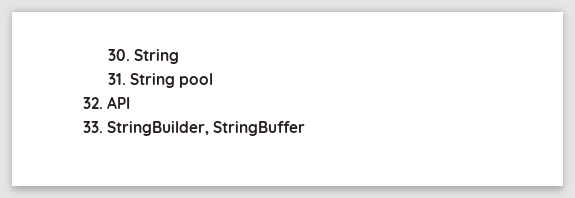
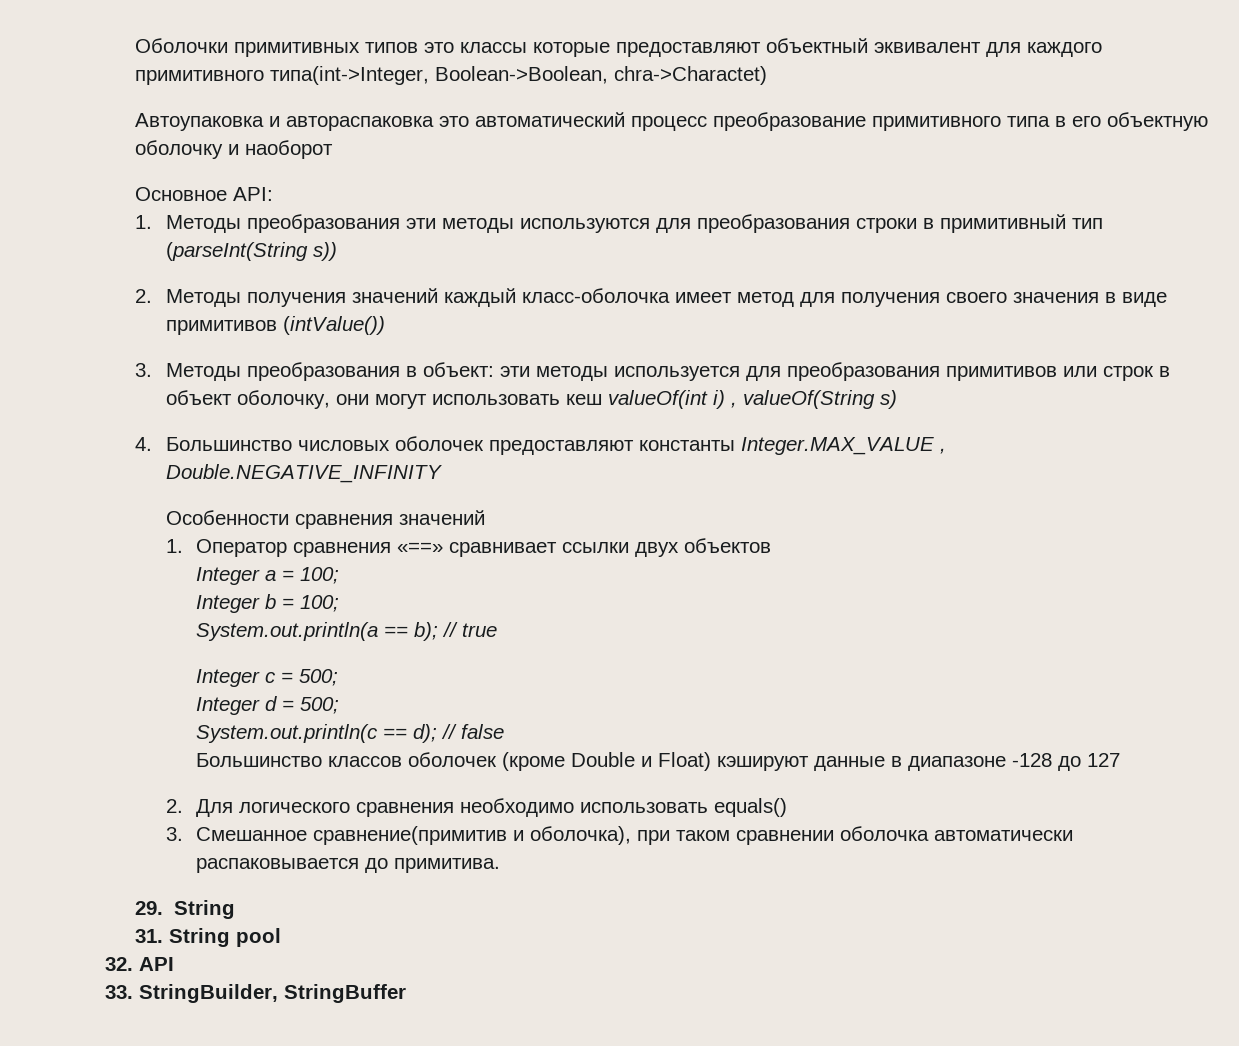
- 30. String
+ Оболочки примитивных типов это классы которые предоставляют объектный эквивалент для каждого примитивного типа(int->Integer, Boolean->Boolean, chra->Charactet)
+ Автоупаковка и автораспаковка это автоматический процесс преобразование примитивного типа в его объектную оболочку и наоборот
+ Основное API:
+ 1. Методы преобразования эти методы используются для преобразования строки в примитивный тип (parseInt(String s))
+ 2. Методы получения значений каждый класс-оболочка имеет метод для получения своего значения в виде примитивов (intValue())
+ 3. Методы преобразования в объект: эти методы используется для преобразования примитивов или строк в объект оболочку, они могут использовать кеш valueOf(int i) , valueOf(String s)
+ 4. Большинство числовых оболочек предоставляют константы Integer.MAX_VALUE , Double.NEGATIVE_INFINITY
+ Особенности сравнения значений
+ 1. Оператор сравнения «==» сравнивает ссылки двух объектов
+ Integer a = 100;
+ Integer b = 100;
+ System.out.println(a == b); // true
+ Integer c = 500;
+ Integer d = 500;
+ System.out.println(c == d); // false
+ Большинство классов оболочек (кроме Double и Float) кэшируют данные в диапазоне -128 до 127
+ 2. Для логического сравнения необходимо использовать equals()
+ 3. Смешанное сравнение(примитив и оболочка), при таком сравнении оболочка автоматически распаковывается до примитива.
+ 29. String

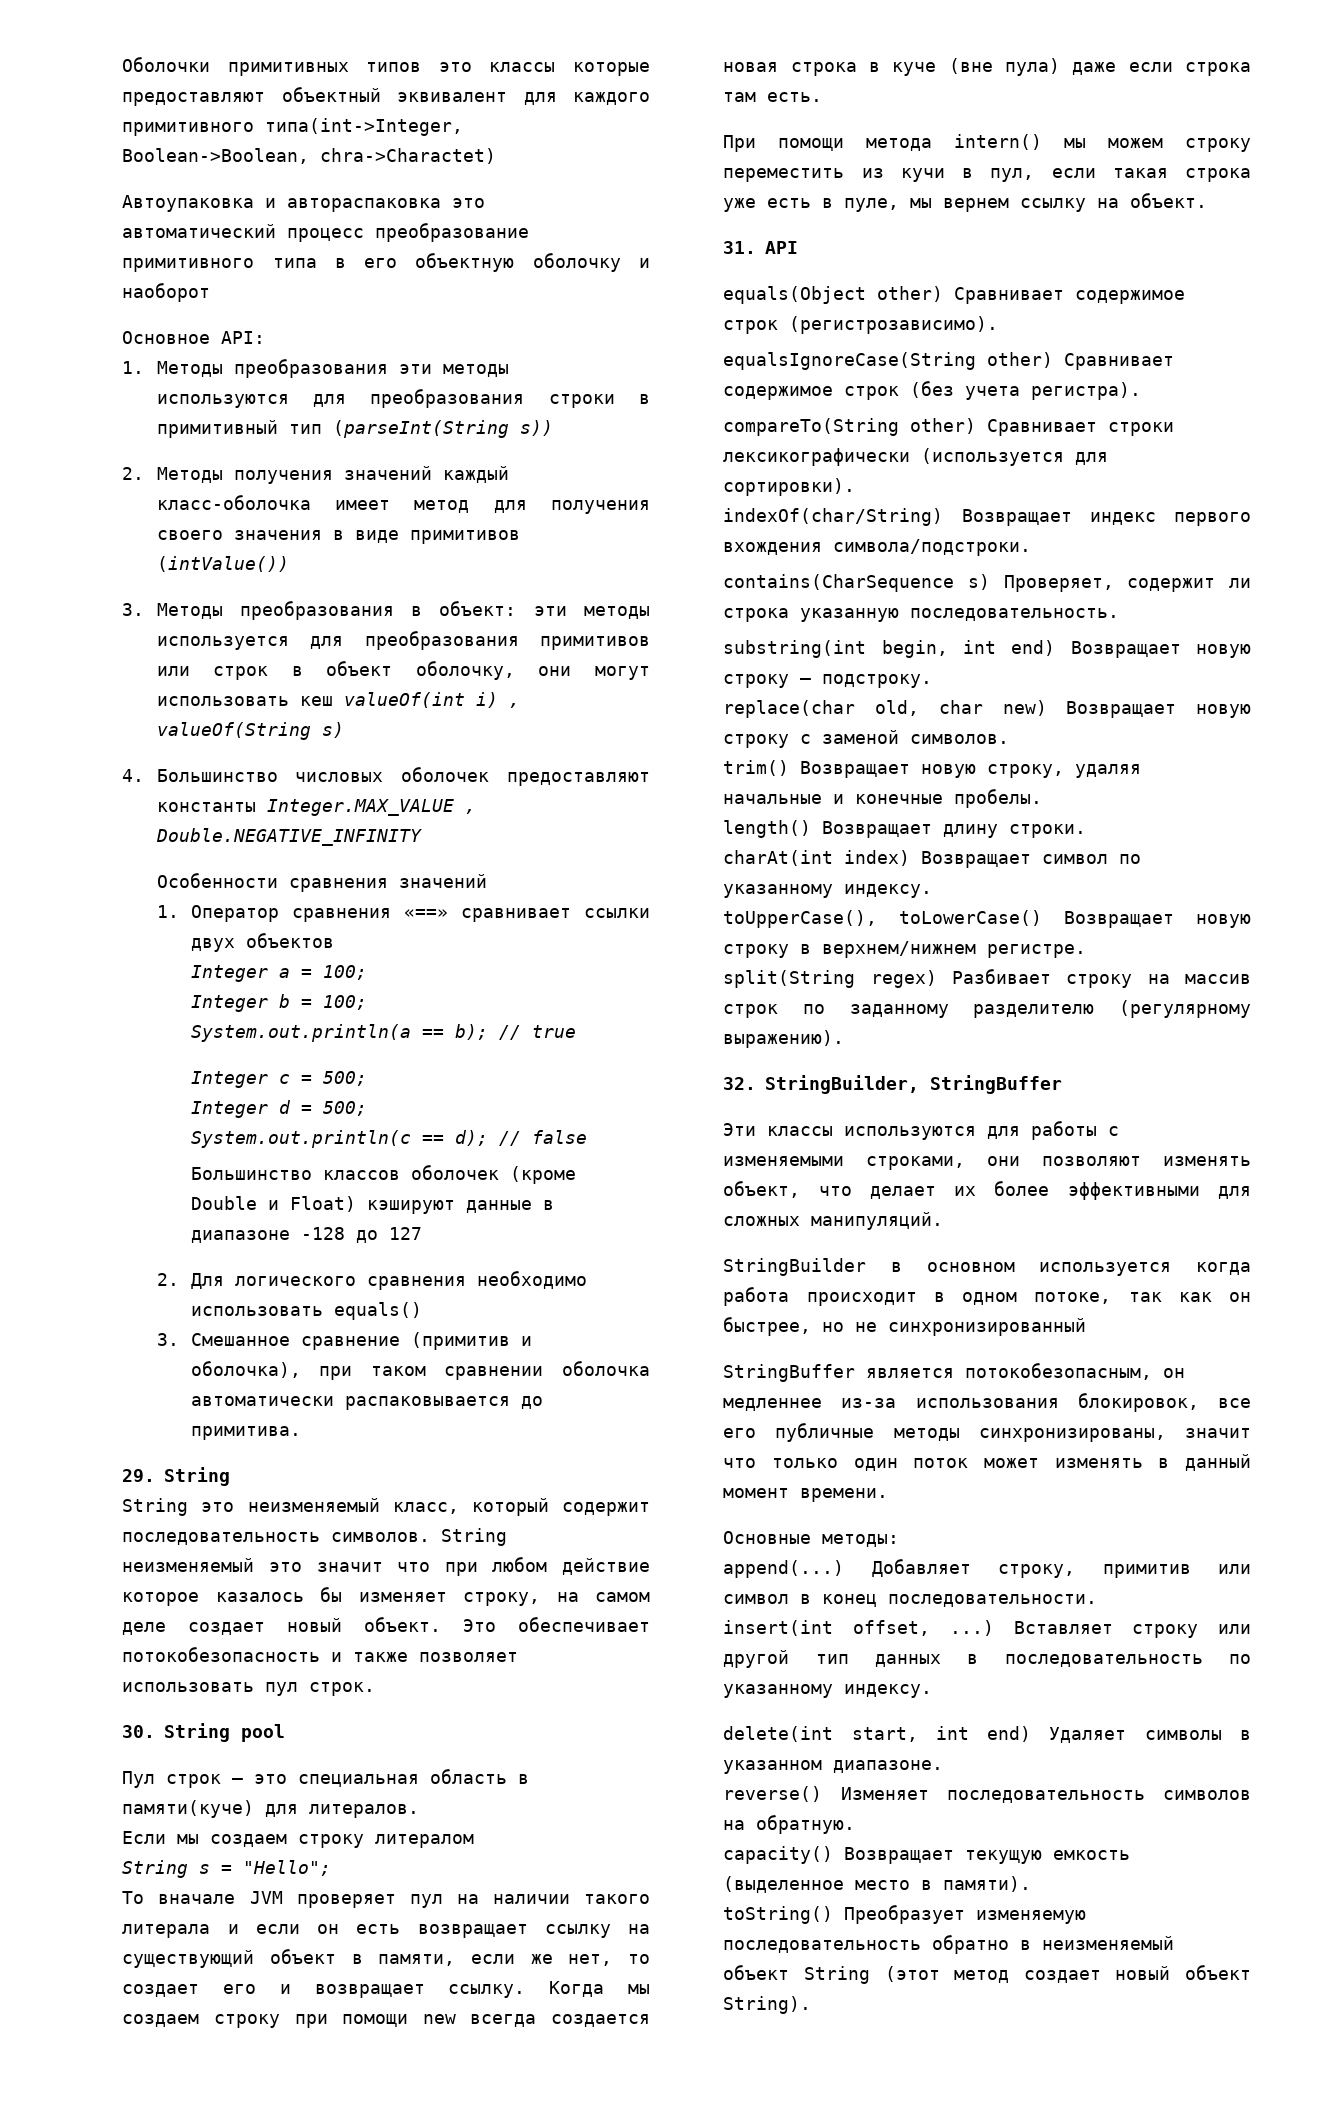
- 3. Смешанное сравнение(примитив и оболочка), при таком сравнении оболочка автоматически распаковывается до примитива.
+ 3. Смешанное сравнение (примитив и оболочка), при таком сравнении оболочка автоматически распаковывается до примитива.
- 31. String pool
- 32. API
- 33. StringBuilder, StringBuffer
+ String это неизменяемый класс, который содержит последовательность символов. String неизменяемый это значит что при любом действие которое казалось бы изменяет строку, на самом деле создает новый объект. Это обеспечивает потокобезопасность и также позволяет использовать пул строк.
+ 30. String pool
+ Пул строк — это специальная область в памяти(куче) для литералов.
+ Если мы создаем строку литералом
+ String s = "Hello";
+ То вначале JVM проверяет пул на наличии такого литерала и если он есть возвращает ссылку на существующий объект в памяти, если же нет, то создает его и возвращает ссылку. Когда мы создаем строку при помощи new всегда создается новая строка в куче (вне пула) даже если строка там есть.
+ При помощи метода intern() мы можем строку переместить из кучи в пул, если такая строка уже есть в пуле, мы вернем ссылку на объект.
+ 31. API
+ equals(Object other) Сравнивает содержимое строк (регистрозависимо).
+ equalsIgnoreCase(String other) Сравнивает содержимое строк (без учета регистра).
+ compareTo(String other) Сравнивает строки лексикографически (используется для сортировки).
+ indexOf(char/String) Возвращает индекс первого вхождения символа/подстроки.
+ contains(CharSequence s) Проверяет, содержит ли строка указанную последовательность.
+ substring(int begin, int end) Возвращает новую строку — подстроку.
+ replace(char old, char new) Возвращает новую строку с заменой символов.
+ trim() Возвращает новую строку, удаляя начальные и конечные пробелы.
+ length() Возвращает длину строки.
+ charAt(int index) Возвращает символ по указанному индексу.
+ toUpperCase(), toLowerCase() Возвращает новую строку в верхнем/нижнем регистре.
+ split(String regex) Разбивает строку на массив строк по заданному разделителю (регулярному выражению).
+ 32. StringBuilder, StringBuffer
+ Эти классы используются для работы с изменяемыми строками, они позволяют изменять объект, что делает их более эффективными для сложных манипуляций.
+ StringBuilder в основном используется когда работа происходит в одном потоке, так как он быстрее, но не синхронизированный
+ StringBuffer является потокобезопасным, он медленнее из-за использования блокировок, все его публичные методы синхронизированы, значит что только один поток может изменять в данный момент времени.
+ Основные методы:
+ append(...) Добавляет строку, примитив или символ в конец последовательности.
+ insert(int offset, ...) Вставляет строку или другой тип данных в последовательность по указанному индексу.
+ delete(int start, int end) Удаляет символы в указанном диапазоне.
+ reverse() Изменяет последовательность символов на обратную.
+ capacity() Возвращает текущую емкость (выделенное место в памяти).
+ toString() Преобразует изменяемую последовательность обратно в неизменяемый объект String (этот метод создает новый объект String).

